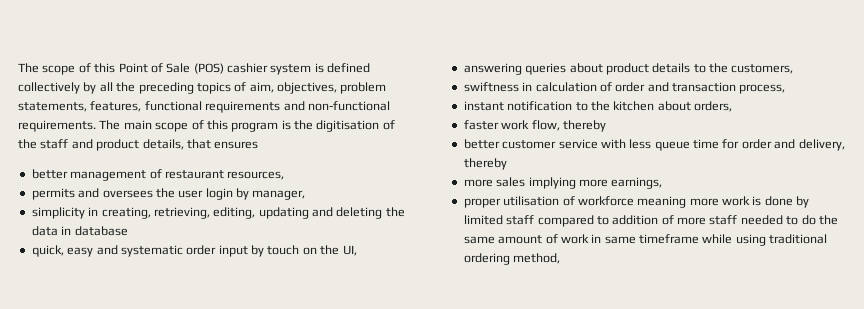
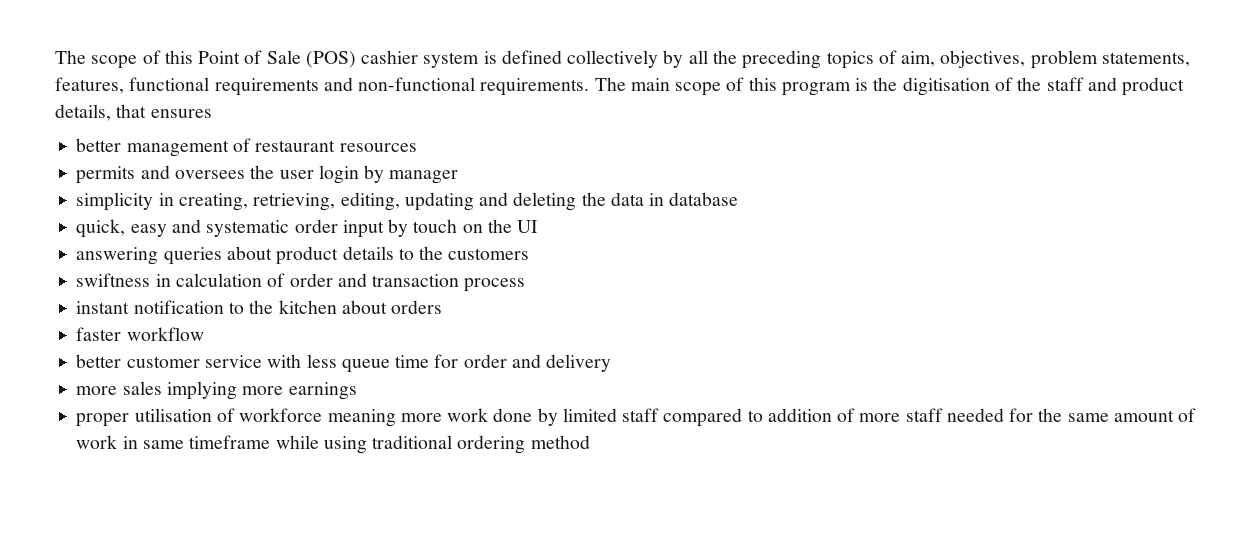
- better management of restaurant resources,
+ better management of restaurant resources
- permits and oversees the user login by manager,
+ permits and oversees the user login by manager
- quick, easy and systematic order input by touch on the UI,
+ quick, easy and systematic order input by touch on the UI
- answering queries about product details to the customers,
+ answering queries about product details to the customers
- swiftness in calculation of order and transaction process,
+ swiftness in calculation of order and transaction process
- instant notification to the kitchen about orders,
+ instant notification to the kitchen about orders
- faster work flow, thereby
+ faster workflow
- better customer service with less queue time for order and delivery, thereby
+ better customer service with less queue time for order and delivery
- more sales implying more earnings,
+ more sales implying more earnings
- proper utilisation of workforce meaning more work is done by limited staff compared to addition of more staff needed to do the same amount of work in same timeframe while using traditional ordering method,
+ proper utilisation of workforce meaning more work done by limited staff compared to addition of more staff needed for the same amount of work in same timeframe while using traditional ordering method

